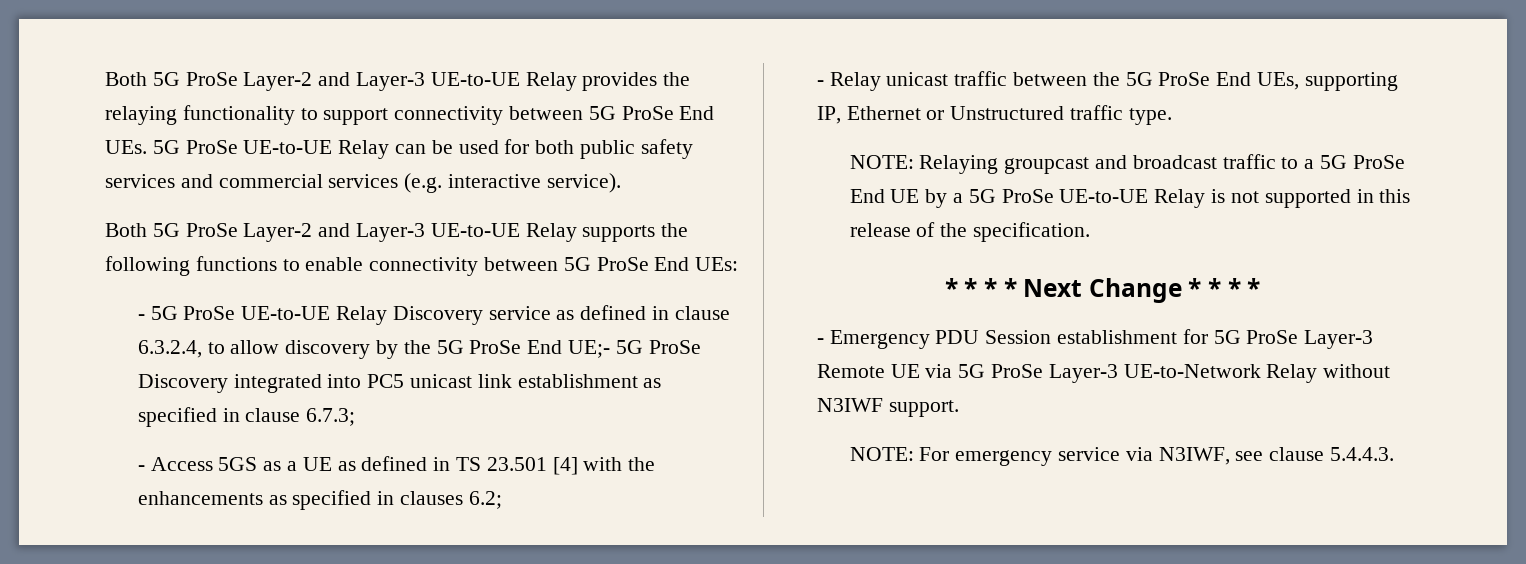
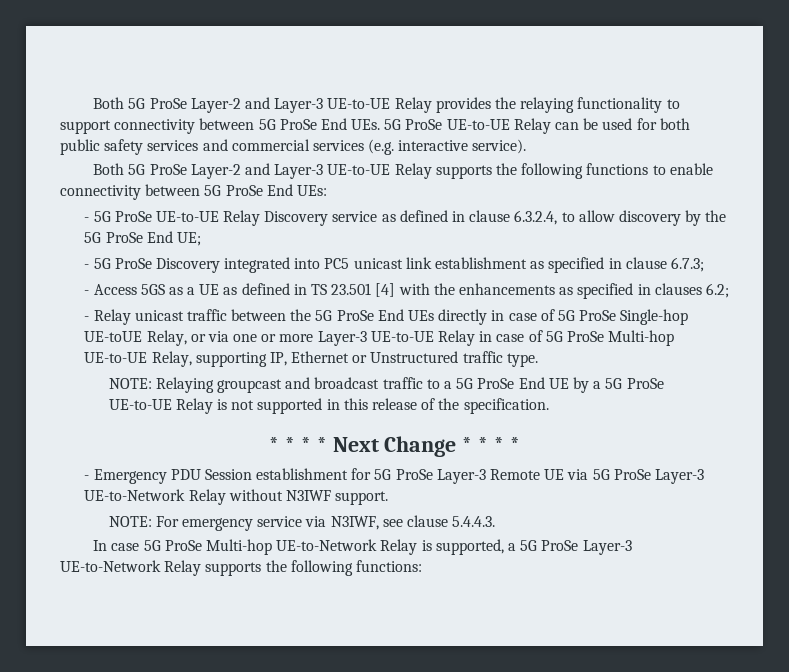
- - 5G ProSe UE-to-UE Relay Discovery service as defined in clause 6.3.2.4, to allow discovery by the 5G ProSe End UE;- 5G ProSe Discovery integrated into PC5 unicast link establishment as specified in clause 6.7.3;
+ - 5G ProSe UE-to-UE Relay Discovery service as defined in clause 6.3.2.4, to allow discovery by the 5G ProSe End UE;
+ - 5G ProSe Discovery integrated into PC5 unicast link establishment as specified in clause 6.7.3;
- - Relay unicast traffic between the 5G ProSe End UEs, supporting IP, Ethernet or Unstructured traffic type.
+ - Relay unicast traffic between the 5G ProSe End UEs directly in case of 5G ProSe Single-hop UE-toUE Relay, or via one or more Layer-3 UE-to-UE Relay in case of 5G ProSe Multi-hop UE-to-UE Relay, supporting IP, Ethernet or Unstructured traffic type.
+ In case 5G ProSe Multi-hop UE-to-Network Relay is supported, a 5G ProSe Layer-3 UE-to-Network Relay supports the following functions:

